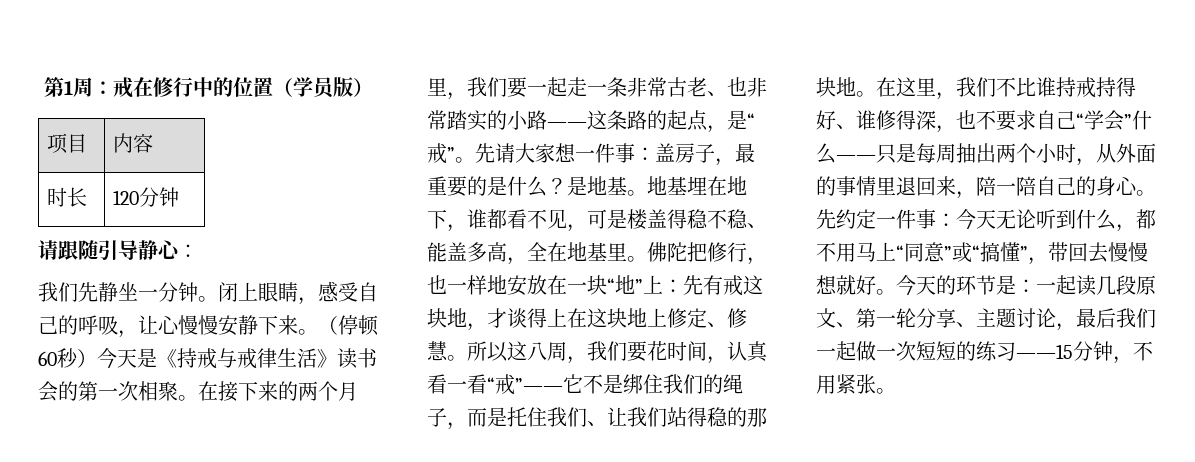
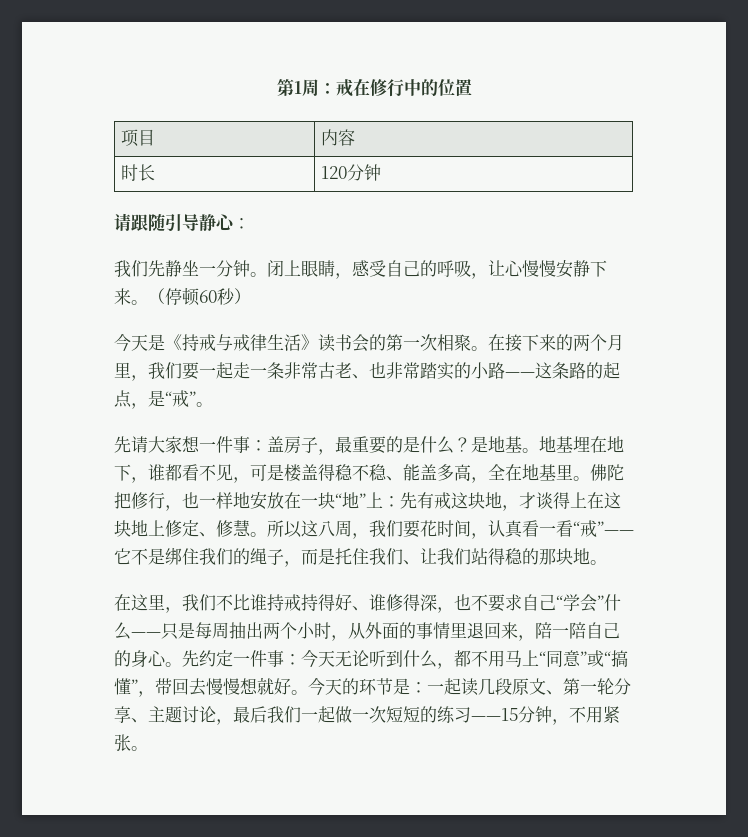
- 第1周：戒在修行中的位置（学员版）
+ 第1周：戒在修行中的位置
- （停顿60秒）今天是《持戒与戒律生活》读书会的第一次相聚。
+ （停顿60秒）
+ 今天是《持戒与戒律生活》读书会的第一次相聚。
- 在接下来的两个月里，我们要一起走一条非常古老、也非常踏实的小路——这条路的起点，是“戒”。先请大家想一件事：盖房子，最重要的是什么？
+ 在接下来的两个月里，我们要一起走一条非常古老、也非常踏实的小路——这条路的起点，是“戒”。
+ 先请大家想一件事：盖房子，最重要的是什么？
- 所以这八周，我们要花时间，认真看一看“戒”——它不是绑住我们的绳子，而是托住我们、让我们站得稳的那块地。在这里，我们不比谁持戒持得好、谁修得深，也不要求自己“学会”什么——只是每周抽出两个小时，从外面的事情里退回来，陪一陪自己的身心。
+ 所以这八周，我们要花时间，认真看一看“戒”——它不是绑住我们的绳子，而是托住我们、让我们站得稳的那块地。
+ 在这里，我们不比谁持戒持得好、谁修得深，也不要求自己“学会”什么——只是每周抽出两个小时，从外面的事情里退回来，陪一陪自己的身心。

